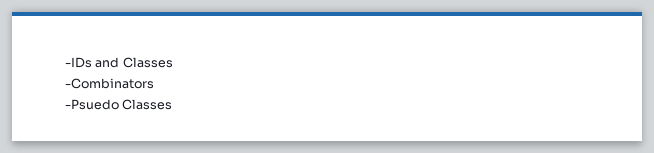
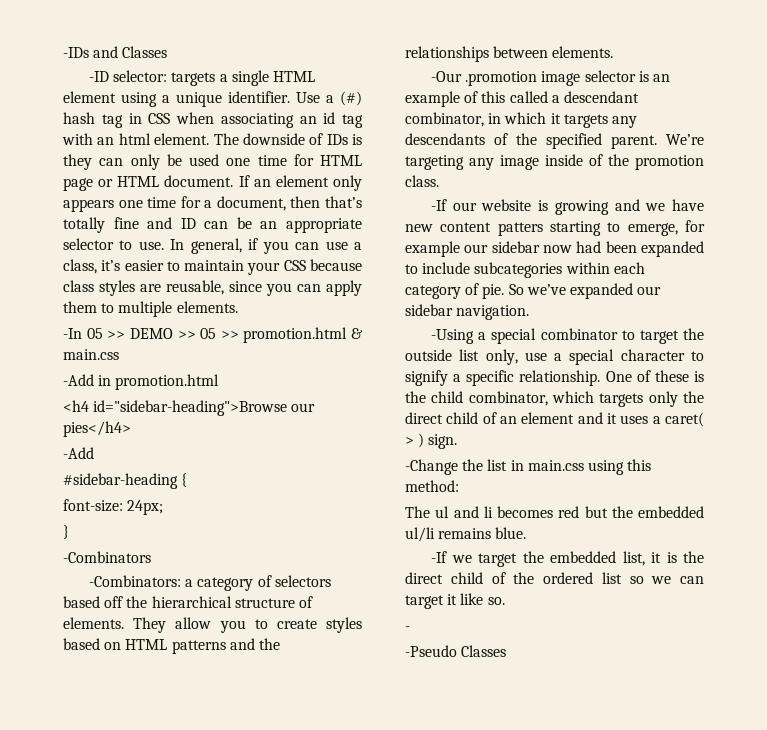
+ -ID selector: targets a single HTML element using a unique identifier. Use a (#) hash tag in CSS when associating an id tag with an html element. The downside of IDs is they can only be used one time for HTML page or HTML document. If an element only appears one time for a document, then that’s totally fine and ID can be an appropriate selector to use. In general, if you can use a class, it’s easier to maintain your CSS because class styles are reusable, since you can apply them to multiple elements.
+ -In 05 >> DEMO >> 05 >> promotion.html & main.css
+ -Add in promotion.html
+ <h4 id="sidebar-heading">Browse our pies</h4>
+ -Add
+ #sidebar-heading {
+ font-size: 24px;
+ }
  -Combinators
- -Psuedo Classes
+ -Combinators: a category of selectors based off the hierarchical structure of elements. They allow you to create styles based on HTML patterns and the relationships between elements.
+ -Our .promotion image selector is an example of this called a descendant combinator, in which it targets any descendants of the specified parent. We’re targeting any image inside of the promotion class.
+ -If our website is growing and we have new content patters starting to emerge, for example our sidebar now had been expanded to include subcategories within each category of pie. So we’ve expanded our sidebar navigation.
+ -Using a special combinator to target the outside list only, use a special character to signify a specific relationship. One of these is the child combinator, which targets only the direct child of an element and it uses a caret( > ) sign.
+ -Change the list in main.css using this method:
+ The ul and li becomes red but the embedded ul/li remains blue.
+ -If we target the embedded list, it is the direct child of the ordered list so we can target it like so.
+ -
+ -Pseudo Classes

